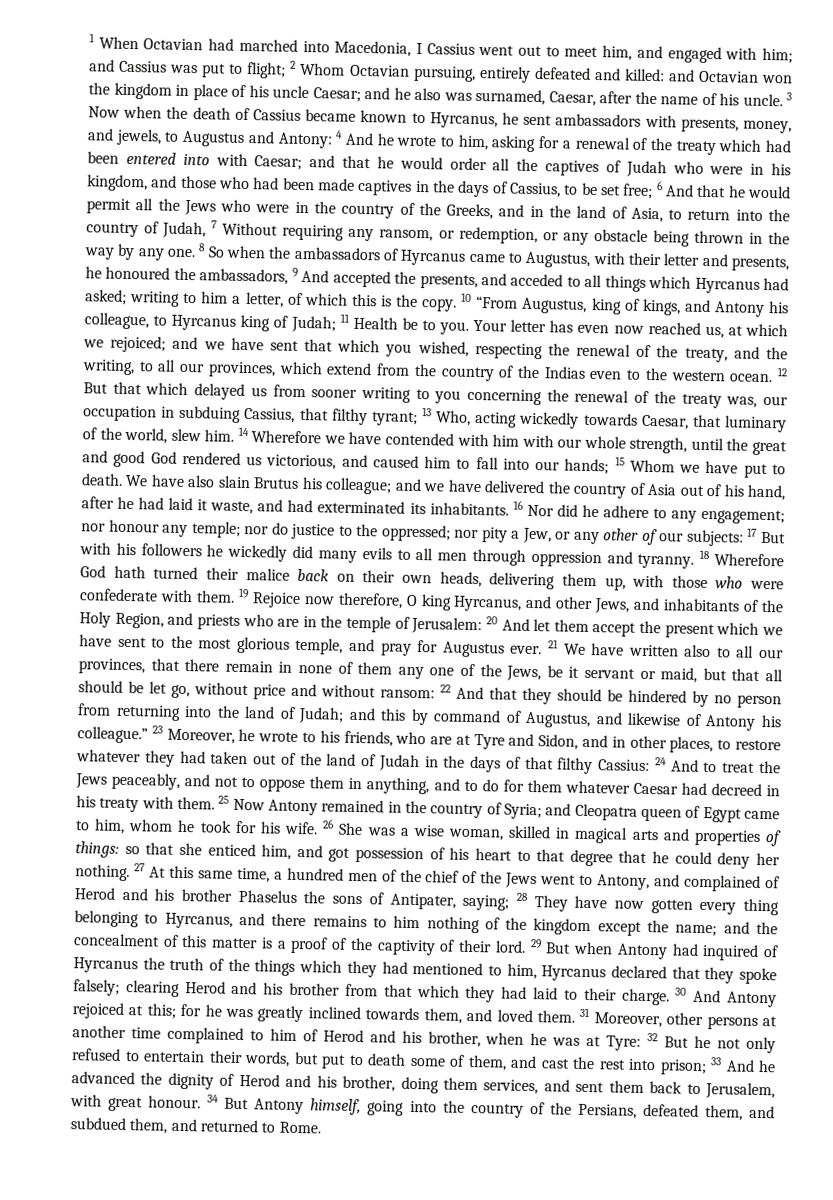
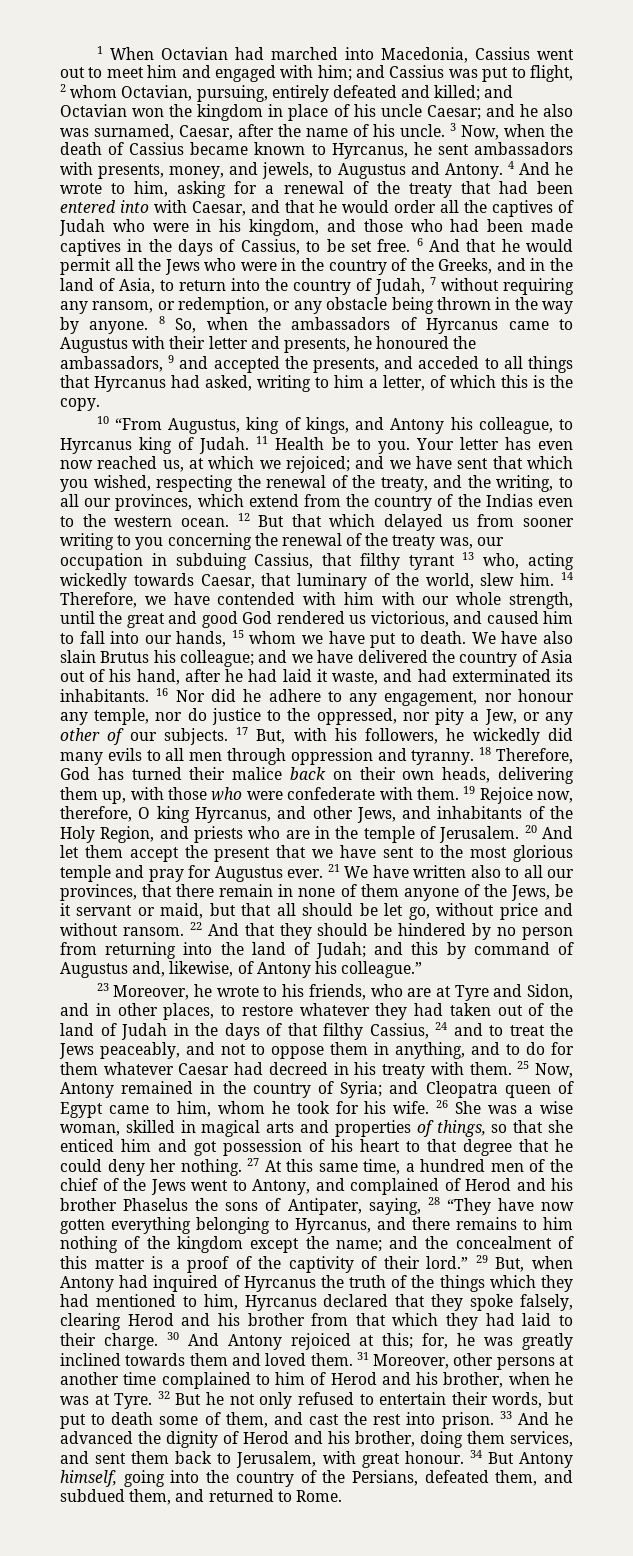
- 1 When Octavian had marched into Macedonia, I Cassius went out to meet him, and engaged with him; and Cassius was put to flight; 2 Whom Octavian pursuing, entirely defeated and killed: and Octavian won the kingdom in place of his uncle Caesar; and he also was surnamed, Caesar, after the name of his uncle.
+ 1 When Octavian had marched into Macedonia, Cassius went out to meet him and engaged with him; and Cassius was put to flight, 2 whom Octavian, pursuing, entirely defeated and killed; and Octavian won the kingdom in place of his uncle Caesar; and he also was surnamed, Caesar, after the name of his uncle.
- 3 Now when the death of Cassius became known to Hyrcanus, he sent ambassadors with presents, money, and jewels, to Augustus and Antony:
+ 3 Now, when the death of Cassius became known to Hyrcanus, he sent ambassadors with presents, money, and jewels, to Augustus and Antony.
- 4 And he wrote to him, asking for a renewal of the treaty which had been entered into with Caesar; and that he would order all the captives of Judah who were in his kingdom, and those who had been made captives in the days of Cassius, to be set free;
+ 4 And he wrote to him, asking for a renewal of the treaty that had been entered into with Caesar, and that he would order all the captives of Judah who were in his kingdom, and those who had been made captives in the days of Cassius, to be set free.
- 6 And that he would permit all the Jews who were in the country of the Greeks, and in the land of Asia, to return into the country of Judah, 7 Without requiring any ransom, or redemption, or any obstacle being thrown in the way by any one. 8 So when the ambassadors of Hyrcanus came to Augustus, with their letter and presents, he honoured the ambassadors, 9 And accepted the presents, and acceded to all things which Hyrcanus had asked; writing to him a letter, of which this is the copy. 10 “From Augustus, king of kings, and Antony his colleague, to Hyrcanus king of Judah;
+ 6 And that he would permit all the Jews who were in the country of the Greeks, and in the land of Asia, to return into the country of Judah, 7 without requiring any ransom, or redemption, or any obstacle being thrown in the way by anyone. 8 So, when the ambassadors of Hyrcanus came to Augustus with their letter and presents, he honoured the ambassadors, 9 and accepted the presents, and acceded to all things that Hyrcanus had asked, writing to him a letter, of which this is the copy.
+ 10 “From Augustus, king of kings, and Antony his colleague, to Hyrcanus king of Judah.
- 12 But that which delayed us from sooner writing to you concerning the renewal of the treaty was, our occupation in subduing Cassius, that filthy tyrant; 13 Who, acting wickedly towards Caesar, that luminary of the world, slew him.
+ 12 But that which delayed us from sooner writing to you concerning the renewal of the treaty was, our occupation in subduing Cassius, that filthy tyrant 13 who, acting wickedly towards Caesar, that luminary of the world, slew him.
- 14 Wherefore we have contended with him with our whole strength, until the great and good God rendered us victorious, and caused him to fall into our hands; 15 Whom we have put to death.
+ 14 Therefore, we have contended with him with our whole strength, until the great and good God rendered us victorious, and caused him to fall into our hands, 15 whom we have put to death.
- 16 Nor did he adhere to any engagement; nor honour any temple; nor do justice to the oppressed; nor pity a Jew, or any other of our subjects: 17 But with his followers he wickedly did many evils to all men through oppression and tyranny.
+ 16 Nor did he adhere to any engagement, nor honour any temple, nor do justice to the oppressed, nor pity a Jew, or any other of our subjects. 17 But, with his followers, he wickedly did many evils to all men through oppression and tyranny.
- 18 Wherefore God hath turned their malice back on their own heads, delivering them up, with those who were confederate with them.
+ 18 Therefore, God has turned their malice back on their own heads, delivering them up, with those who were confederate with them.
- 19 Rejoice now therefore, O king Hyrcanus, and other Jews, and inhabitants of the Holy Region, and priests who are in the temple of Jerusalem: 20 And let them accept the present which we have sent to the most glorious temple, and pray for Augustus ever.
+ 19 Rejoice now, therefore, O king Hyrcanus, and other Jews, and inhabitants of the Holy Region, and priests who are in the temple of Jerusalem. 20 And let them accept the present that we have sent to the most glorious temple and pray for Augustus ever.
- 21 We have written also to all our provinces, that there remain in none of them any one of the Jews, be it servant or maid, but that all should be let go, without price and without ransom:
+ 21 We have written also to all our provinces, that there remain in none of them anyone of the Jews, be it servant or maid, but that all should be let go, without price and without ransom.
- and this by command of Augustus, and likewise of Antony his colleague.” 23 Moreover, he wrote to his friends, who are at Tyre and Sidon, and in other places, to restore whatever they had taken out of the land of Judah in the days of that filthy Cassius: 24 And to treat the Jews peaceably, and not to oppose them in anything, and to do for them whatever Caesar had decreed in his treaty with them.
+ and this by command of Augustus and, likewise, of Antony his colleague.”
+ 23 Moreover, he wrote to his friends, who are at Tyre and Sidon, and in other places, to restore whatever they had taken out of the land of Judah in the days of that filthy Cassius, 24 and to treat the Jews peaceably, and not to oppose them in anything, and to do for them whatever Caesar had decreed in his treaty with them.
- 25 Now Antony remained in the country of Syria; and Cleopatra queen of Egypt came to him, whom he took for his wife.
+ 25 Now, Antony remained in the country of Syria; and Cleopatra queen of Egypt came to him, whom he took for his wife.
- 26 She was a wise woman, skilled in magical arts and properties of things: so that she enticed him, and got possession of his heart to that degree that he could deny her nothing.
+ 26 She was a wise woman, skilled in magical arts and properties of things, so that she enticed him and got possession of his heart to that degree that he could deny her nothing.
- 27 At this same time, a hundred men of the chief of the Jews went to Antony, and complained of Herod and his brother Phaselus the sons of Antipater, saying; 28 They have now gotten every thing belonging to Hyrcanus, and there remains to him nothing of the kingdom except the name;
+ 27 At this same time, a hundred men of the chief of the Jews went to Antony, and complained of Herod and his brother Phaselus the sons of Antipater, saying, 28 “They have now gotten everything belonging to Hyrcanus, and there remains to him nothing of the kingdom except the name;
- and the concealment of this matter is a proof of the captivity of their lord. 29 But when Antony had inquired of Hyrcanus the truth of the things which they had mentioned to him, Hyrcanus declared that they spoke falsely; clearing Herod and his brother from that which they had laid to their charge.
+ and the concealment of this matter is a proof of the captivity of their lord.” 29 But, when Antony had inquired of Hyrcanus the truth of the things which they had mentioned to him, Hyrcanus declared that they spoke falsely, clearing Herod and his brother from that which they had laid to their charge.
- 30 And Antony rejoiced at this; for he was greatly inclined towards them, and loved them.
+ 30 And Antony rejoiced at this; for, he was greatly inclined towards them and loved them.
- 31 Moreover, other persons at another time complained to him of Herod and his brother, when he was at Tyre:
+ 31 Moreover, other persons at another time complained to him of Herod and his brother, when he was at Tyre.
- 32 But he not only refused to entertain their words, but put to death some of them, and cast the rest into prison;
+ 32 But he not only refused to entertain their words, but put to death some of them, and cast the rest into prison.

